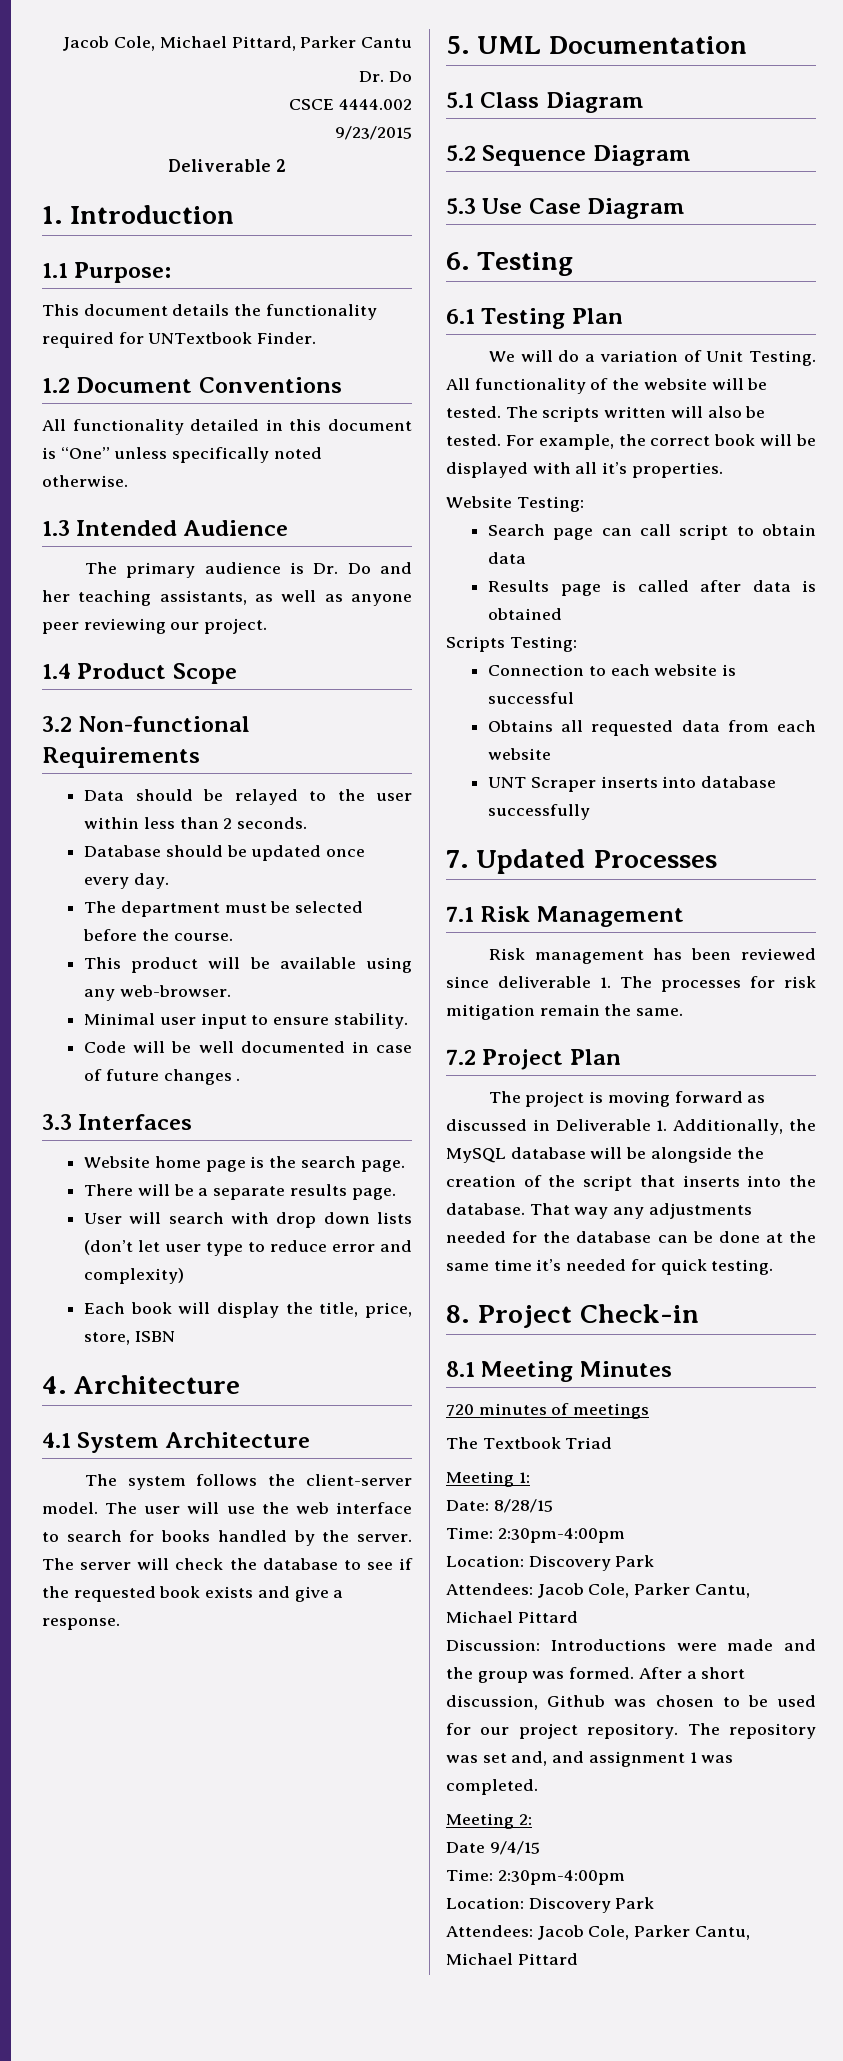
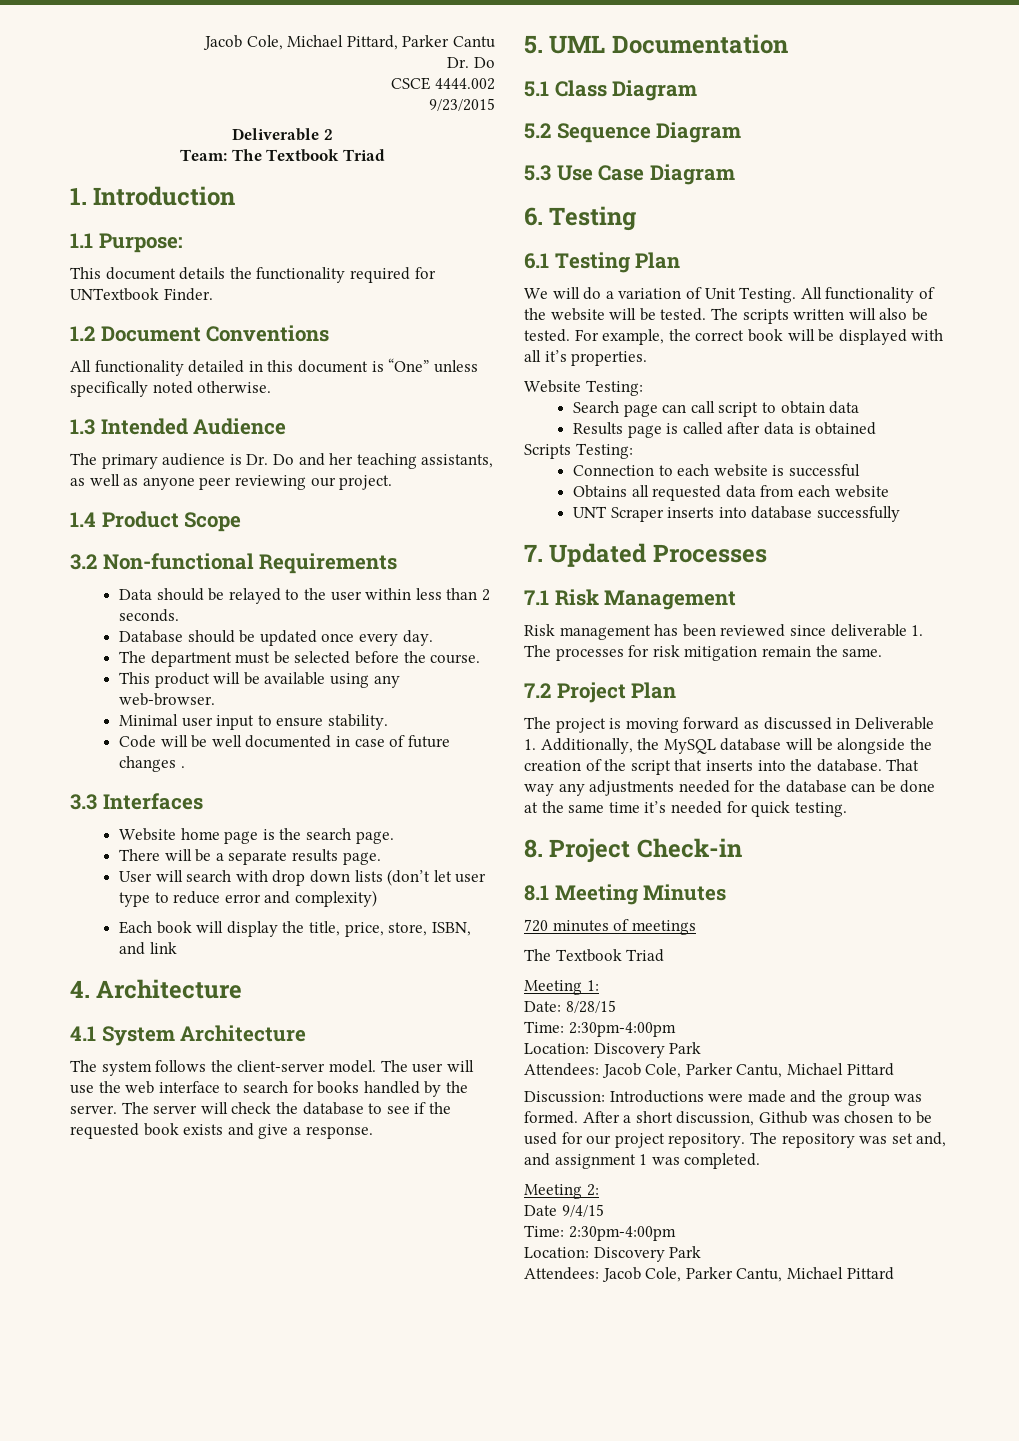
+ Team: The Textbook Triad
- Each book will display the title, price, store, ISBN
+ Each book will display the title, price, store, ISBN, and link

